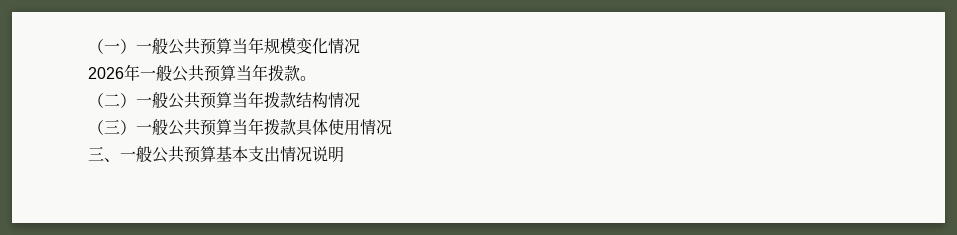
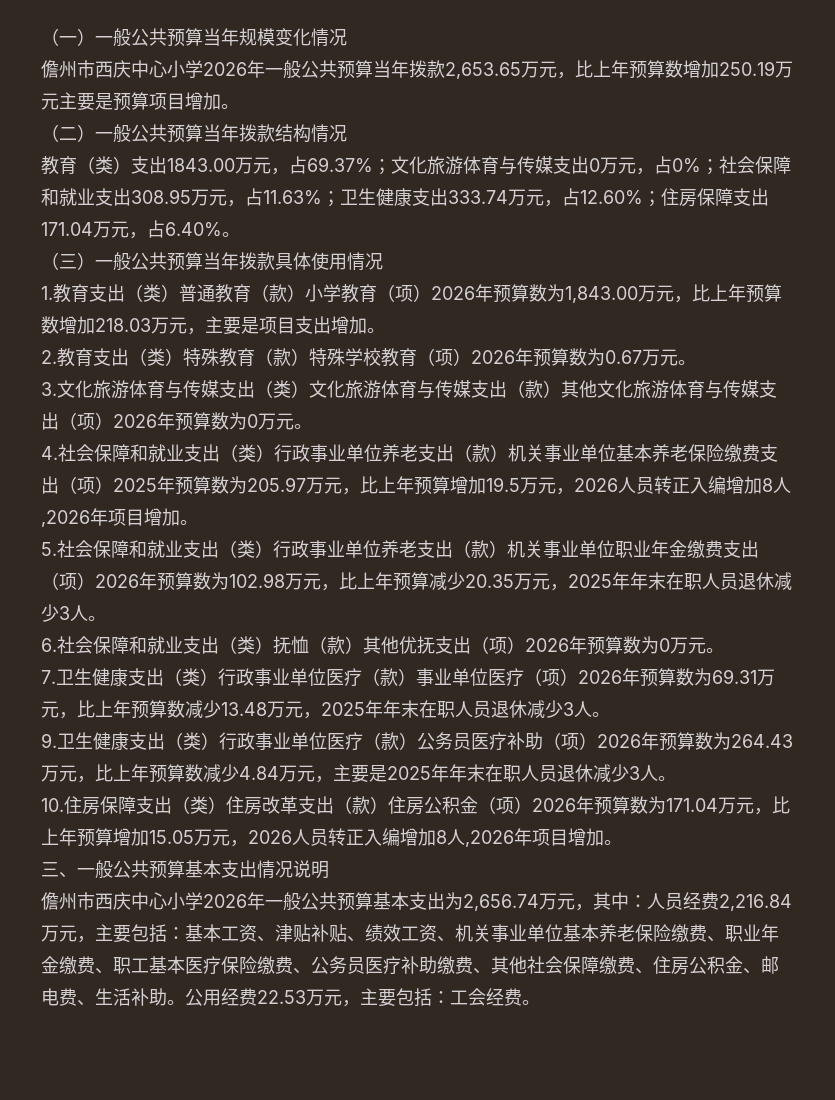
- 2026年一般公共预算当年拨款。
+ 儋州市西庆中心小学2026年一般公共预算当年拨款2,653.65万元，比上年预算数增加250.19万元主要是预算项目增加。
+ 教育（类）支出1843.00万元，占69.37%；文化旅游体育与传媒支出0万元，占0%；社会保障和就业支出308.95万元，占11.63%；卫生健康支出333.74万元，占12.60%；住房保障支出171.04万元，占6.40%。
+ 1.教育支出（类）普通教育（款）小学教育（项）2026年预算数为1,843.00万元，比上年预算数增加218.03万元，主要是项目支出增加。
+ 2.教育支出（类）特殊教育（款）特殊学校教育（项）2026年预算数为0.67万元。
+ 3.文化旅游体育与传媒支出（类）文化旅游体育与传媒支出（款）其他文化旅游体育与传媒支出（项）2026年预算数为0万元。
+ 4.社会保障和就业支出（类）行政事业单位养老支出（款）机关事业单位基本养老保险缴费支出（项）2025年预算数为205.97万元，比上年预算增加19.5万元，2026人员转正入编增加8人,2026年项目增加。
+ 5.社会保障和就业支出（类）行政事业单位养老支出（款）机关事业单位职业年金缴费支出（项）2026年预算数为102.98万元，比上年预算减少20.35万元，2025年年末在职人员退休减少3人。
+ 6.社会保障和就业支出（类）抚恤（款）其他优抚支出（项）2026年预算数为0万元。
+ 7.卫生健康支出（类）行政事业单位医疗（款）事业单位医疗（项）2026年预算数为69.31万元，比上年预算数减少13.48万元，2025年年末在职人员退休减少3人。
+ 9.卫生健康支出（类）行政事业单位医疗（款）公务员医疗补助（项）2026年预算数为264.43万元，比上年预算数减少4.84万元，主要是2025年年末在职人员退休减少3人。
+ 10.住房保障支出（类）住房改革支出（款）住房公积金（项）2026年预算数为171.04万元，比上年预算增加15.05万元，2026人员转正入编增加8人,2026年项目增加。
+ 儋州市西庆中心小学2026年一般公共预算基本支出为2,656.74万元，其中：人员经费2,216.84万元，主要包括：基本工资、津贴补贴、绩效工资、机关事业单位基本养老保险缴费、职业年金缴费、职工基本医疗保险缴费、公务员医疗补助缴费、其他社会保障缴费、住房公积金、邮电费、生活补助。公用经费22.53万元，主要包括：工会经费。

